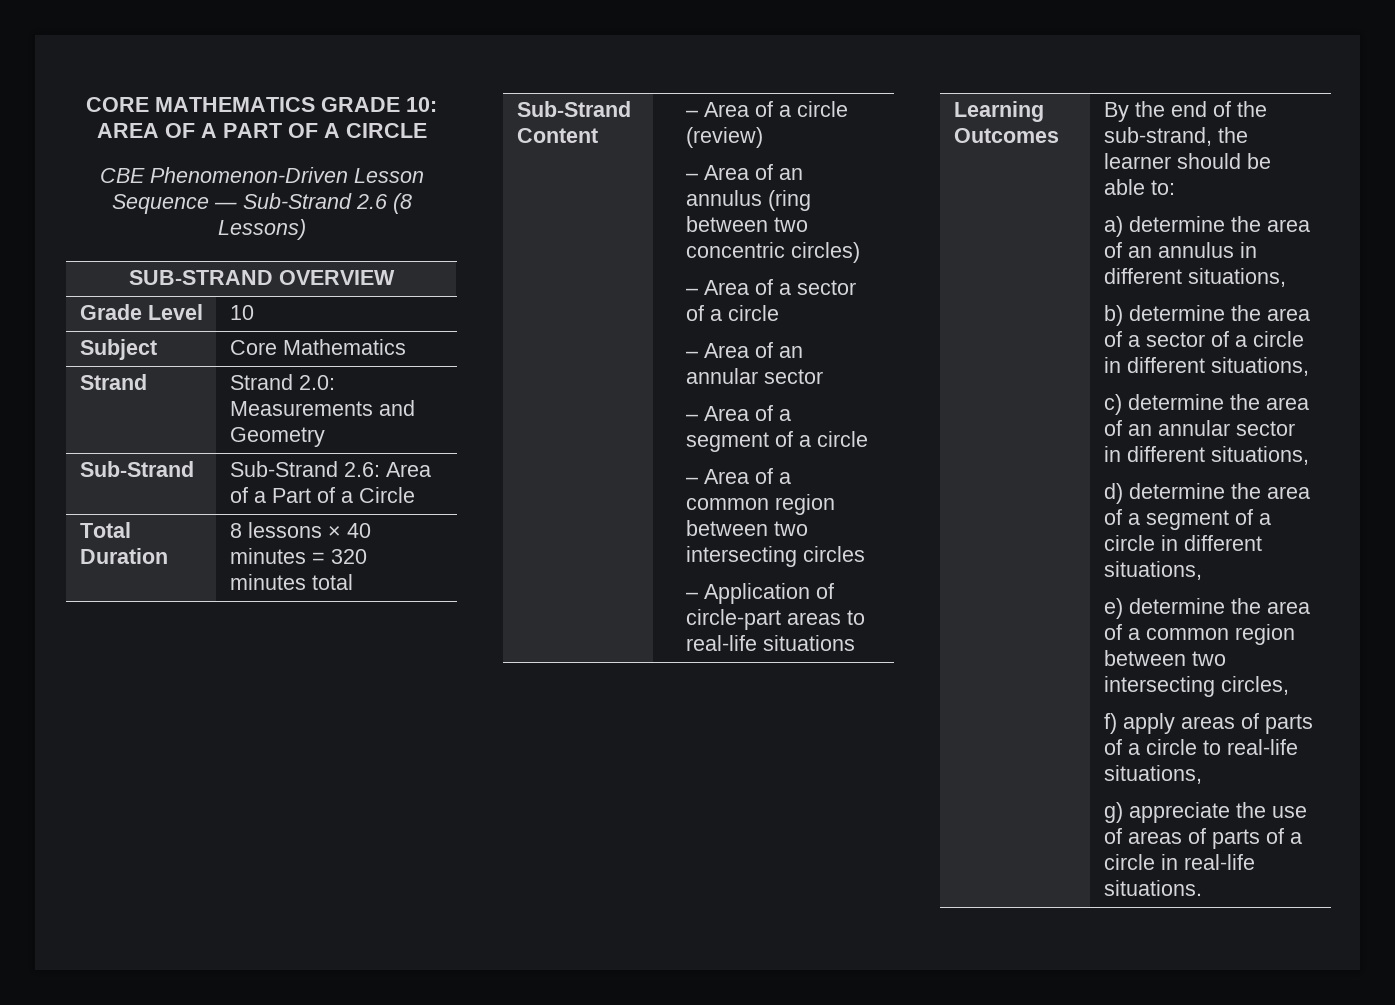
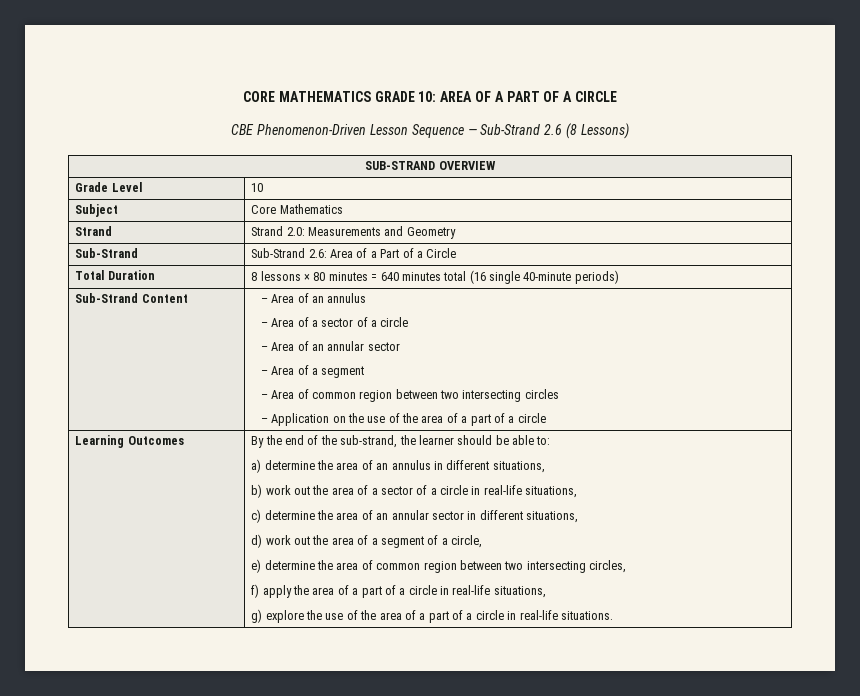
- Total Duration | 8 lessons × 40 minutes = 320 minutes total
+ Total Duration | 8 lessons × 80 minutes = 640 minutes total (16 single 40-minute periods)
- – Area of a circle (review)
- – Area of an annulus (ring between two concentric circles)
+ – Area of an annulus
- – Area of a segment of a circle
- – Area of a common region between two intersecting circles
+ – Area of a segment
+ – Area of common region between two intersecting circles
- – Application of circle-part areas to real-life situations
+ – Application on the use of the area of a part of a circle
- b) determine the area of a sector of a circle in different situations,
+ b) work out the area of a sector of a circle in real-life situations,
- d) determine the area of a segment of a circle in different situations,
+ d) work out the area of a segment of a circle,
- e) determine the area of a common region between two intersecting circles,
+ e) determine the area of common region between two intersecting circles,
- f) apply areas of parts of a circle to real-life situations,
+ f) apply the area of a part of a circle in real-life situations,
- g) appreciate the use of areas of parts of a circle in real-life situations.
+ g) explore the use of the area of a part of a circle in real-life situations.

